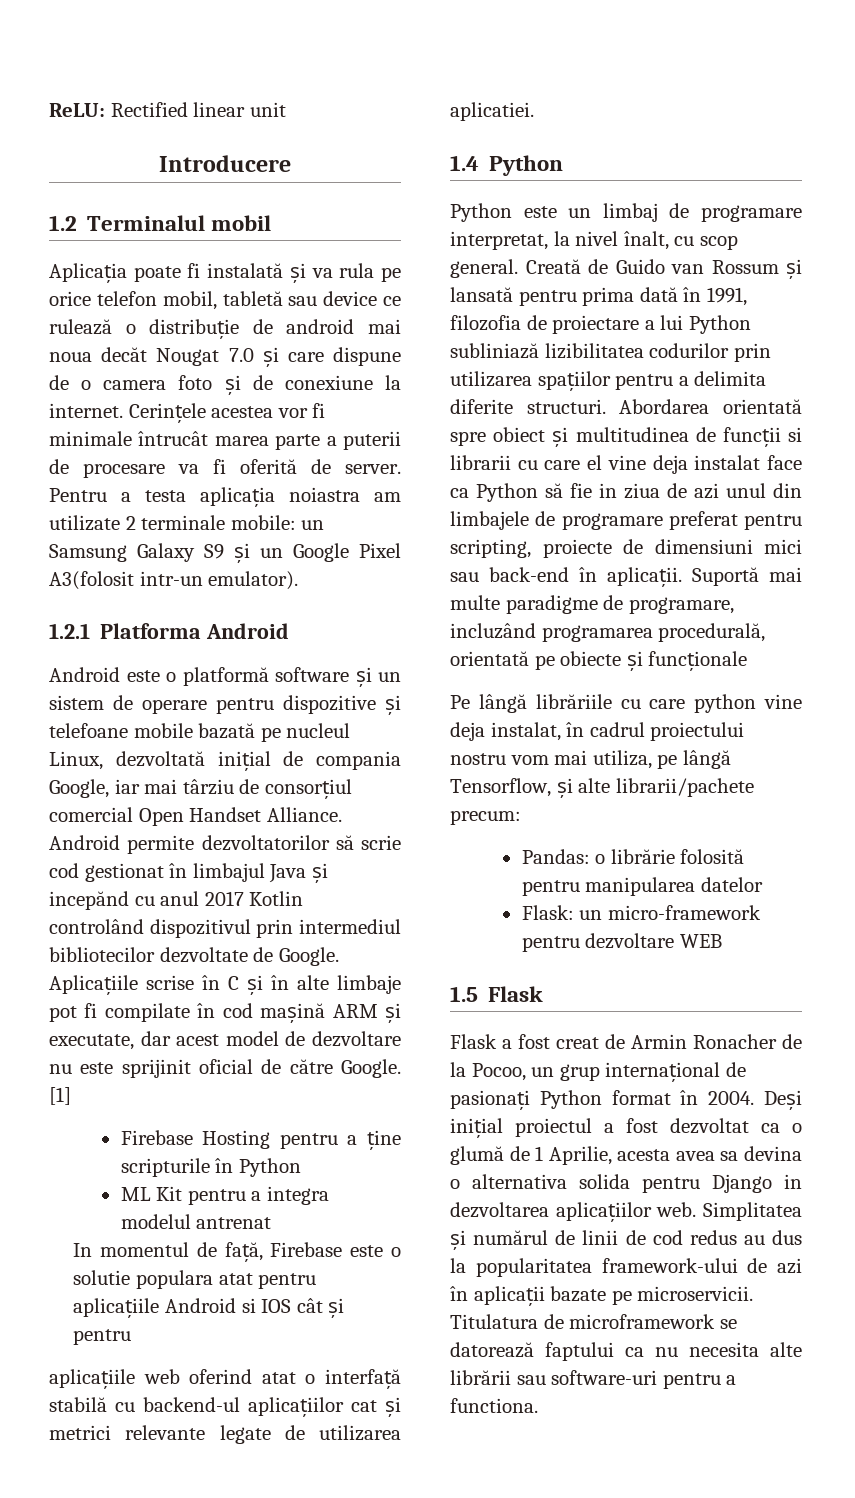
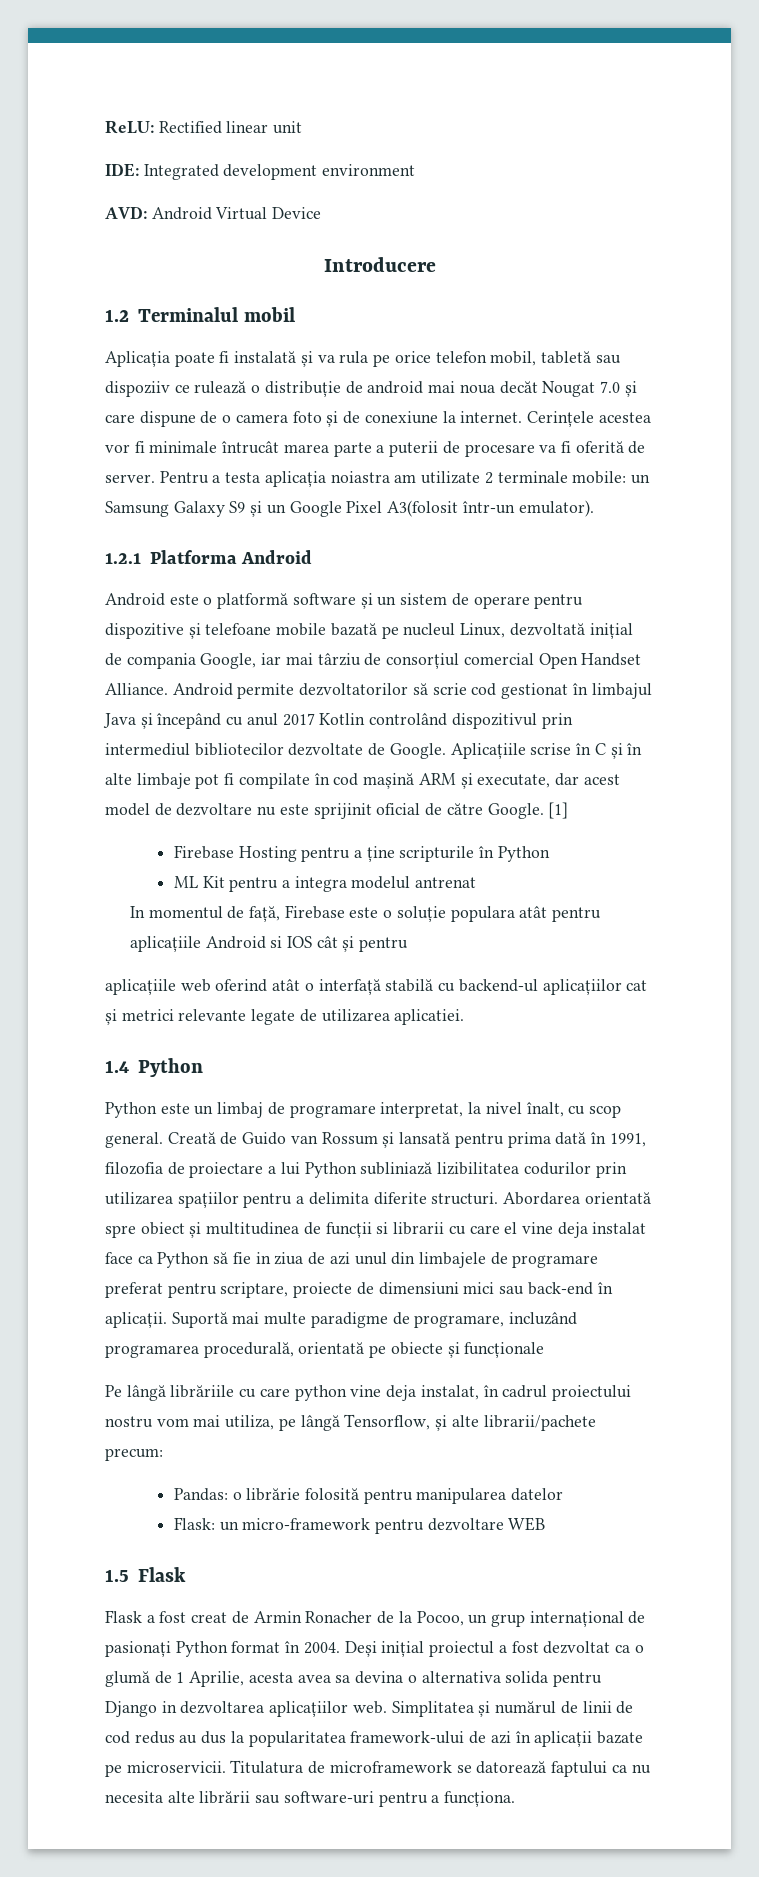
+ IDE: Integrated development environment
+ AVD: Android Virtual Device
- Aplicația poate fi instalată și va rula pe orice telefon mobil, tabletă sau device ce rulează o distribuție de android mai noua decăt Nougat 7.0 și care dispune de o camera foto și de conexiune la internet.
+ Aplicația poate fi instalată și va rula pe orice telefon mobil, tabletă sau dispoziiv ce rulează o distribuție de android mai noua decăt Nougat 7.0 și care dispune de o camera foto și de conexiune la internet.
- Pentru a testa aplicația noiastra am utilizate 2 terminale mobile: un Samsung Galaxy S9 și un Google Pixel A3(folosit intr-un emulator).
+ Pentru a testa aplicația noiastra am utilizate 2 terminale mobile: un Samsung Galaxy S9 și un Google Pixel A3(folosit într-un emulator).
- Android permite dezvoltatorilor să scrie cod gestionat în limbajul Java și incepănd cu anul 2017 Kotlin controlând dispozitivul prin intermediul bibliotecilor dezvoltate de Google.
+ Android permite dezvoltatorilor să scrie cod gestionat în limbajul Java și începând cu anul 2017 Kotlin controlând dispozitivul prin intermediul bibliotecilor dezvoltate de Google.
- In momentul de față, Firebase este o solutie populara atat pentru aplicațiile Android si IOS cât și pentru
+ In momentul de față, Firebase este o soluție populara atât pentru aplicațiile Android si IOS cât și pentru
- aplicațiile web oferind atat o interfață stabilă cu backend-ul aplicațiilor cat și metrici relevante legate de utilizarea aplicatiei.
+ aplicațiile web oferind atât o interfață stabilă cu backend-ul aplicațiilor cat și metrici relevante legate de utilizarea aplicatiei.
- Abordarea orientată spre obiect și multitudinea de funcții si librarii cu care el vine deja instalat face ca Python să fie in ziua de azi unul din limbajele de programare preferat pentru scripting, proiecte de dimensiuni mici sau back-end în aplicații.
+ Abordarea orientată spre obiect și multitudinea de funcții si librarii cu care el vine deja instalat face ca Python să fie in ziua de azi unul din limbajele de programare preferat pentru scriptare, proiecte de dimensiuni mici sau back-end în aplicații.
- Titulatura de microframework se datorează faptului ca nu necesita alte librării sau software-uri pentru a functiona.
+ Titulatura de microframework se datorează faptului ca nu necesita alte librării sau software-uri pentru a funcționa.

